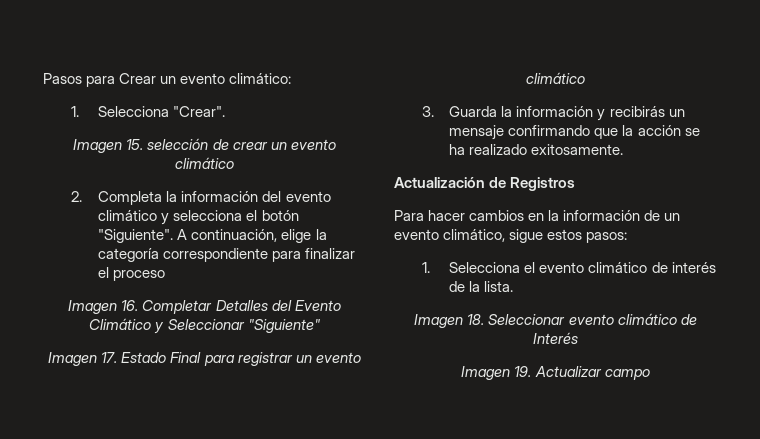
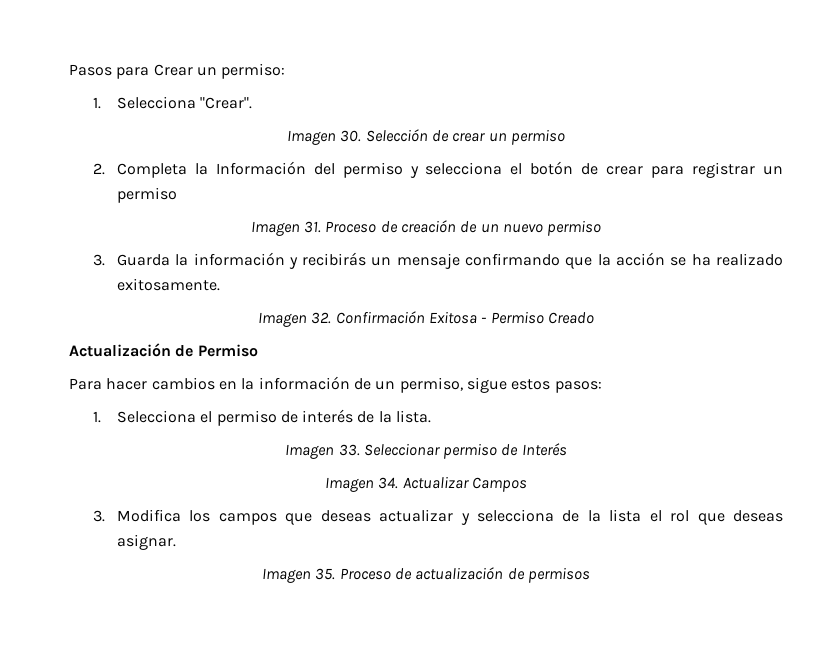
- Pasos para Crear un evento climático:
+ Pasos para Crear un permiso:
- Imagen 15. selección de crear un evento climático
+ Imagen 30. Selección de crear un permiso
- 2. Completa la información del evento climático y selecciona el botón "Siguiente". A continuación, elige la categoría correspondiente para finalizar el proceso
- Imagen 16. Completar Detalles del Evento Climático y Seleccionar "Siguiente"
- Imagen 17. Estado Final para registrar un evento climático
+ 2. Completa la Información del permiso y selecciona el botón de crear para registrar un permiso
+ Imagen 31. Proceso de creación de un nuevo permiso
+ Imagen 32. Confirmación Exitosa - Permiso Creado
- Actualización de Registros
+ Actualización de Permiso
- Para hacer cambios en la información de un evento climático, sigue estos pasos:
+ Para hacer cambios en la información de un permiso, sigue estos pasos:
- 1. Selecciona el evento climático de interés de la lista.
+ 1. Selecciona el permiso de interés de la lista.
- Imagen 18. Seleccionar evento climático de Interés
+ Imagen 33. Seleccionar permiso de Interés
- Imagen 19. Actualizar campo
+ Imagen 34. Actualizar Campos
+ 3. Modifica los campos que deseas actualizar y selecciona de la lista el rol que deseas asignar.
+ Imagen 35. Proceso de actualización de permisos

